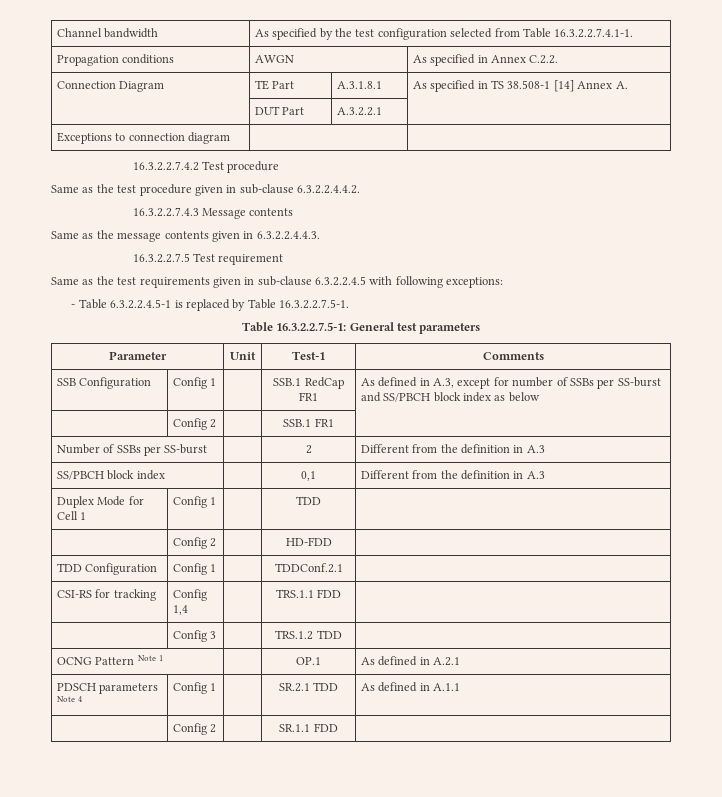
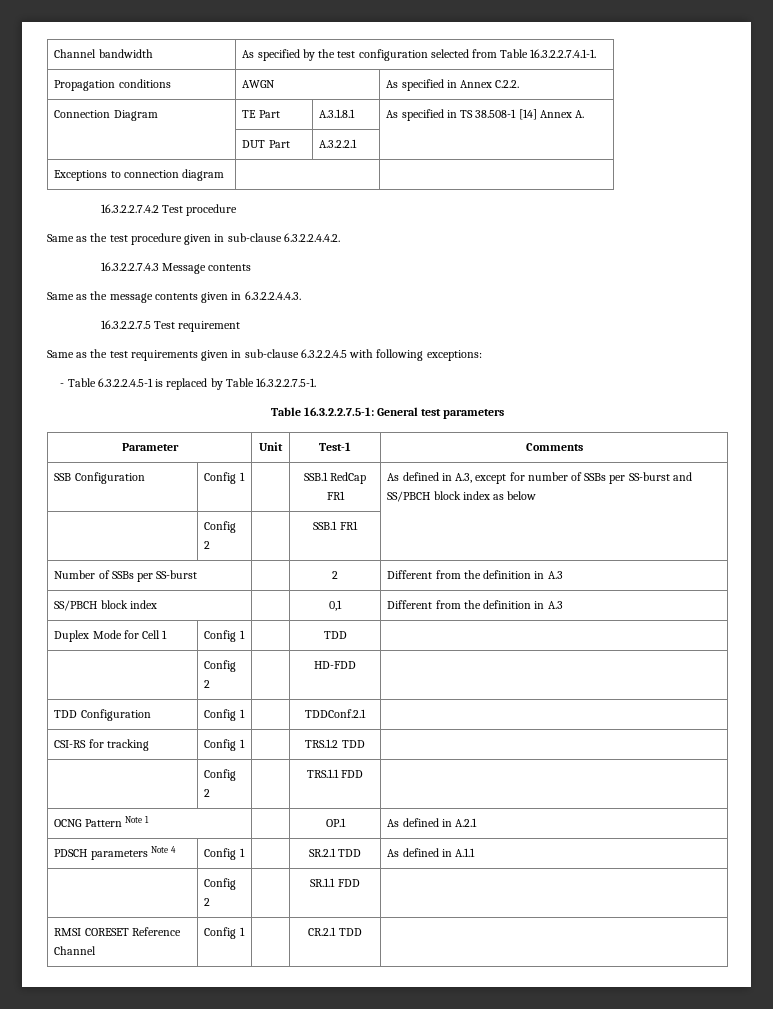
- CSI-RS for tracking | Config 1,4 | | TRS.1.1 FDD |
- | Config 3 | | TRS.1.2 TDD |
+ CSI-RS for tracking | Config 1 | | TRS.1.2 TDD |
+ | Config 2 | | TRS.1.1 FDD |
+ RMSI CORESET Reference Channel | Config 1 | | CR.2.1 TDD |

